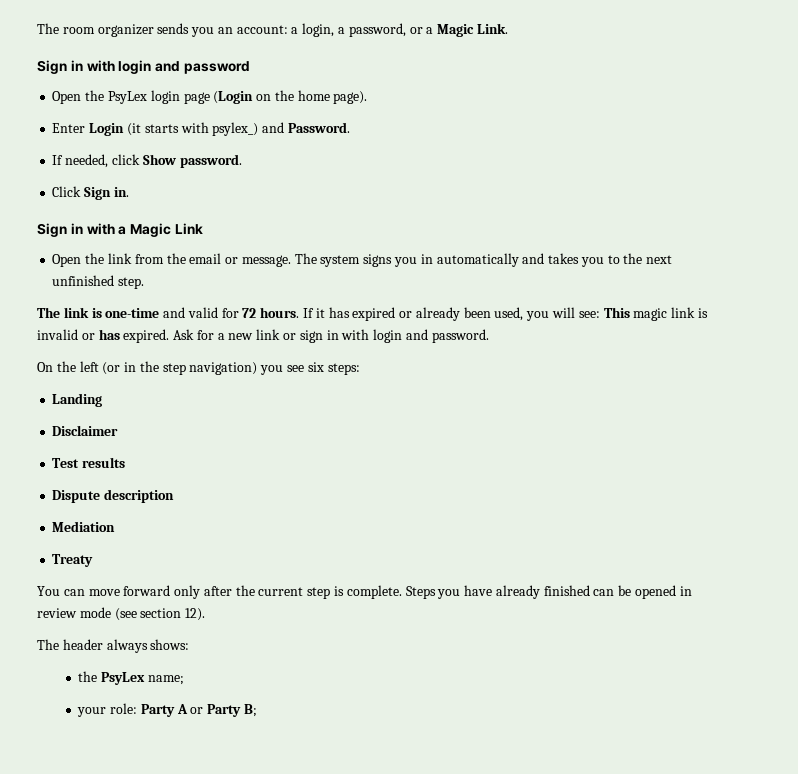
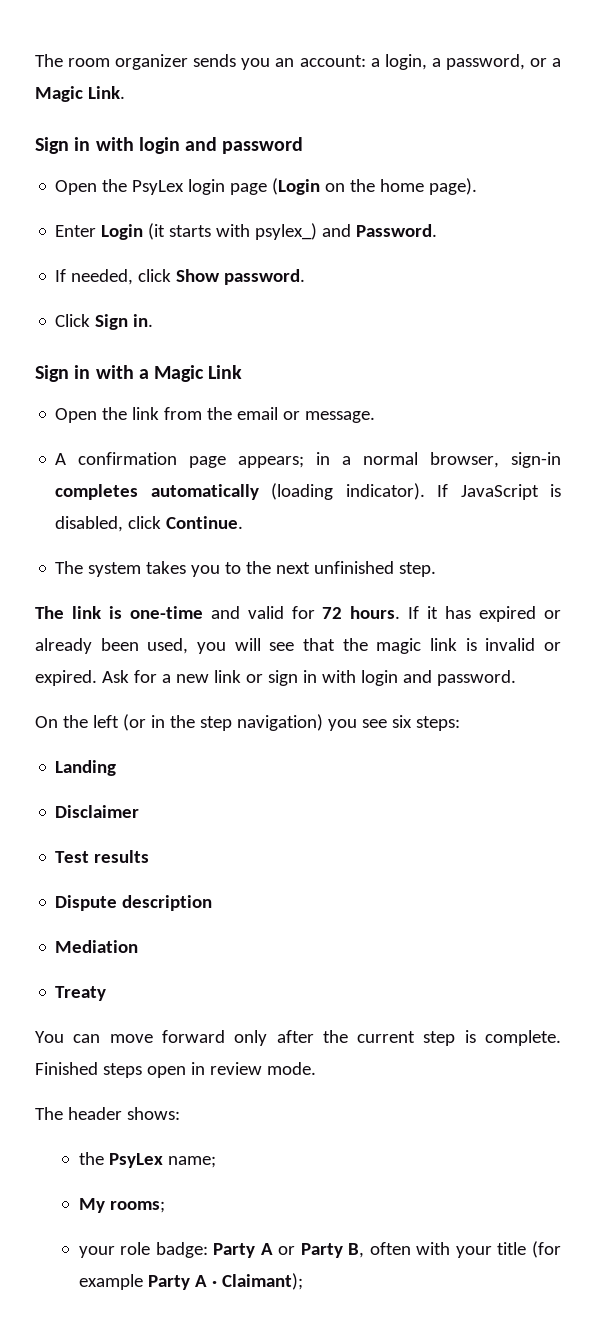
- Open the link from the email or message. The system signs you in automatically and takes you to the next unfinished step.
+ Open the link from the email or message.
+ A confirmation page appears; in a normal browser, sign-in completes automatically (loading indicator). If JavaScript is disabled, click Continue.
+ The system takes you to the next unfinished step.
- If it has expired or already been used, you will see: This magic link is invalid or has expired.
+ If it has expired or already been used, you will see that the magic link is invalid or expired.
- Steps you have already finished can be opened in review mode (see section 12).
+ Finished steps open in review mode.
- The header always shows:
+ The header shows:
- your role: Party A or Party B;
+ My rooms;
+ your role badge: Party A or Party B, often with your title (for example Party A · Claimant);

